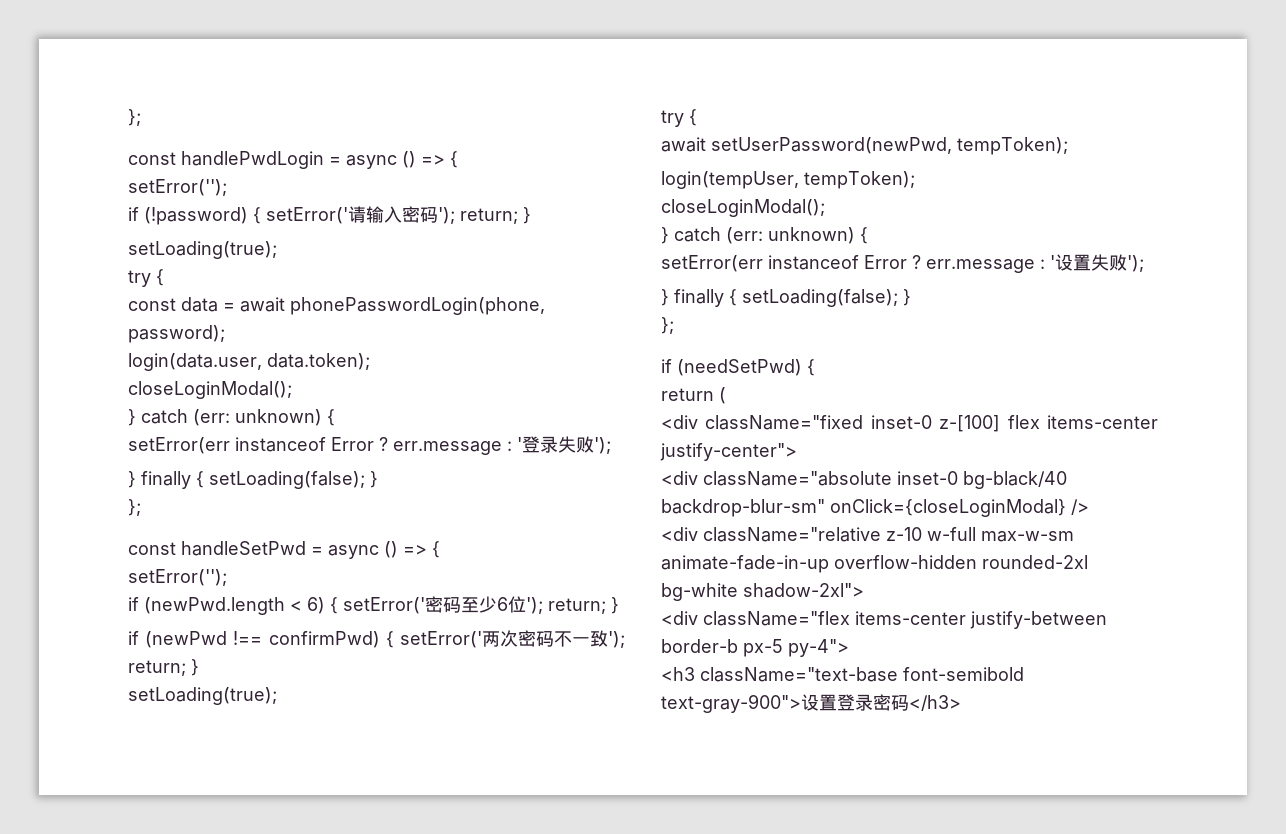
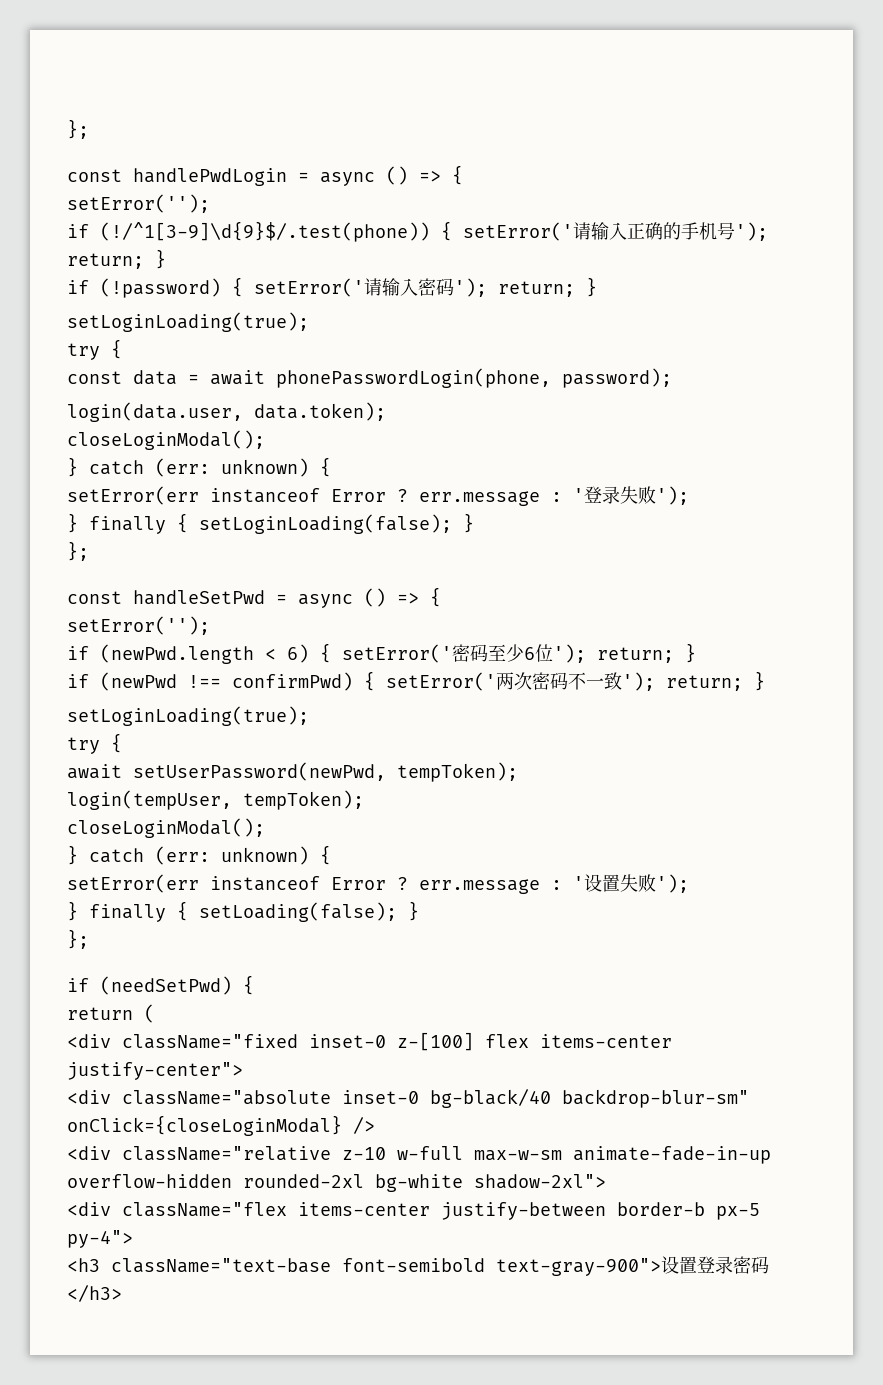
+ if (!/^1[3-9]\d{9}$/.test(phone)) { setError('请输入正确的手机号'); return; }
  if (!password) { setError('请输入密码'); return; }
- setLoading(true);
+ setLoginLoading(true);
  setError(err instanceof Error ? err.message : '登录失败');
- } finally { setLoading(false); }
+ } finally { setLoginLoading(false); }
  if (newPwd !== confirmPwd) { setError('两次密码不一致'); return; }
- setLoading(true);
+ setLoginLoading(true);

